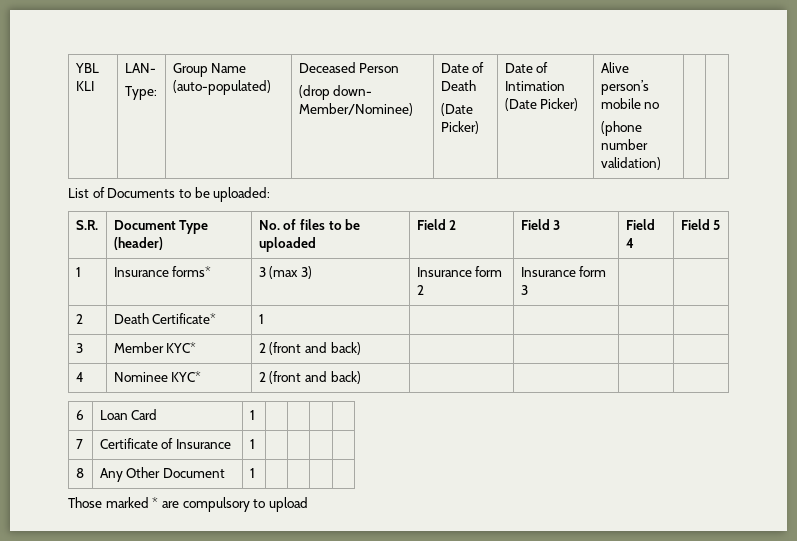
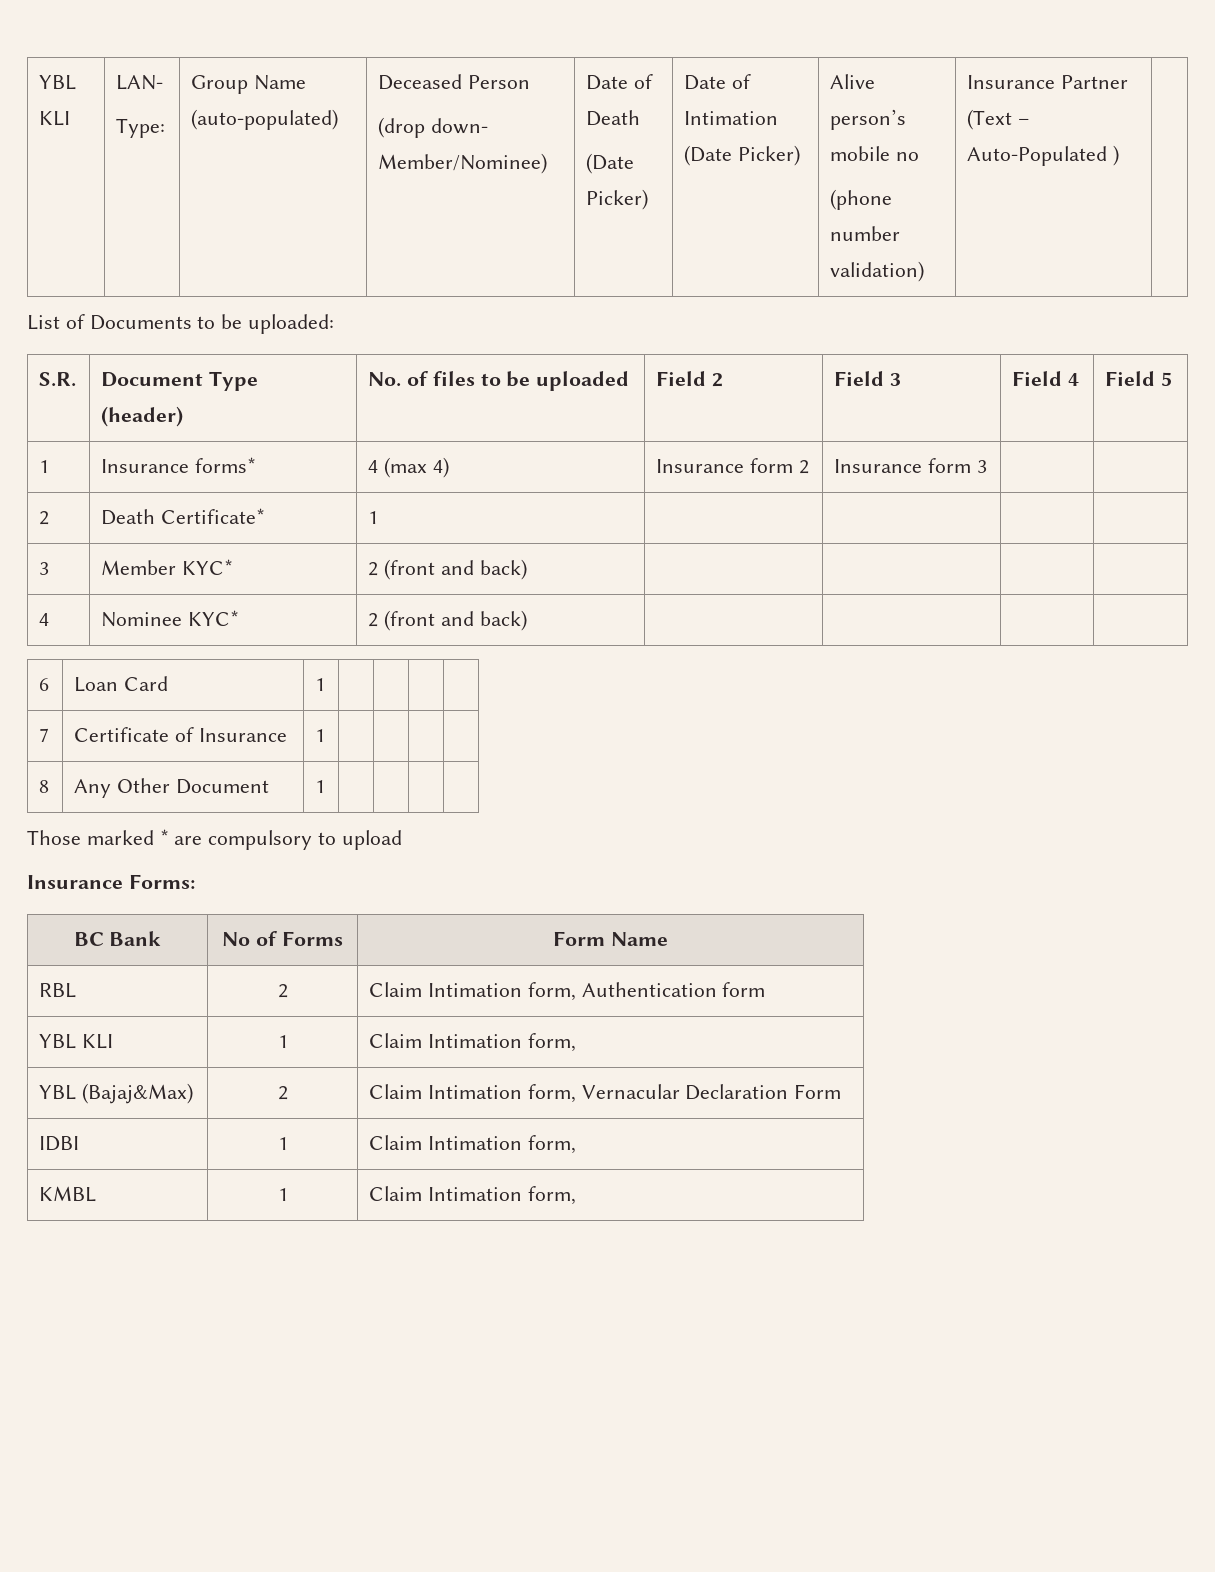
  YBL KLI | LAN-
  Type: | Group Name (auto-populated) | Deceased Person
  (drop down- Member/Nominee) | Date of Death
  (Date Picker) | Date of Intimation (Date Picker) | Alive person’s mobile no
- (phone number validation) | |
+ (phone number validation) | Insurance Partner (Text – Auto-Populated ) |
- 1 | Insurance forms* | 3 (max 3) | Insurance form 2 | Insurance form 3 | |
+ 1 | Insurance forms* | 4 (max 4) | Insurance form 2 | Insurance form 3 | |
+ Insurance Forms:
+ BC Bank | No of Forms | Form Name
+ RBL | 2 | Claim Intimation form, Authentication form
+ YBL KLI | 1 | Claim Intimation form,
+ YBL (Bajaj&Max) | 2 | Claim Intimation form, Vernacular Declaration Form
+ IDBI | 1 | Claim Intimation form,
+ KMBL | 1 | Claim Intimation form,

